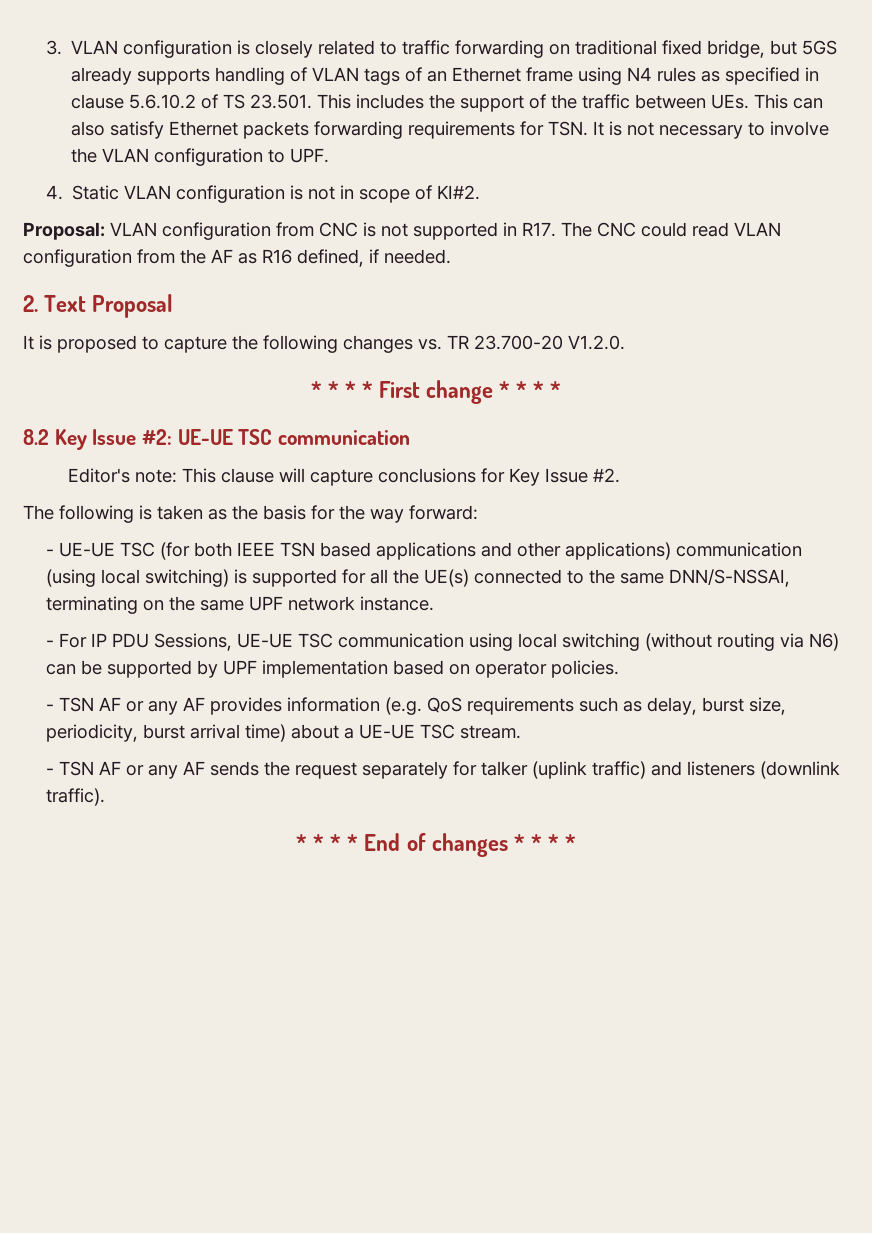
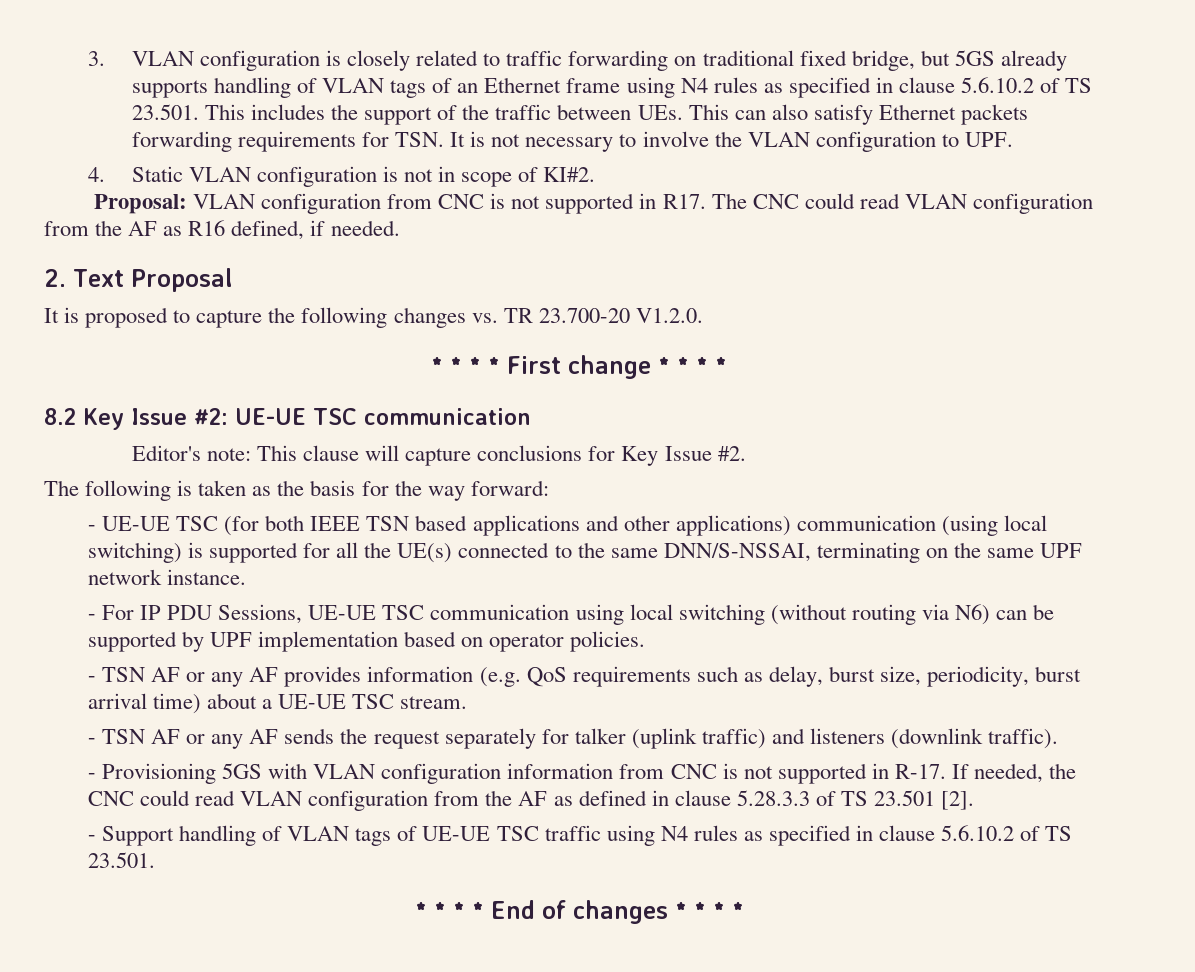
+ - Provisioning 5GS with VLAN configuration information from CNC is not supported in R-17. If needed, the CNC could read VLAN configuration from the AF as defined in clause 5.28.3.3 of TS 23.501 [2].
+ - Support handling of VLAN tags of UE-UE TSC traffic using N4 rules as specified in clause 5.6.10.2 of TS 23.501.

